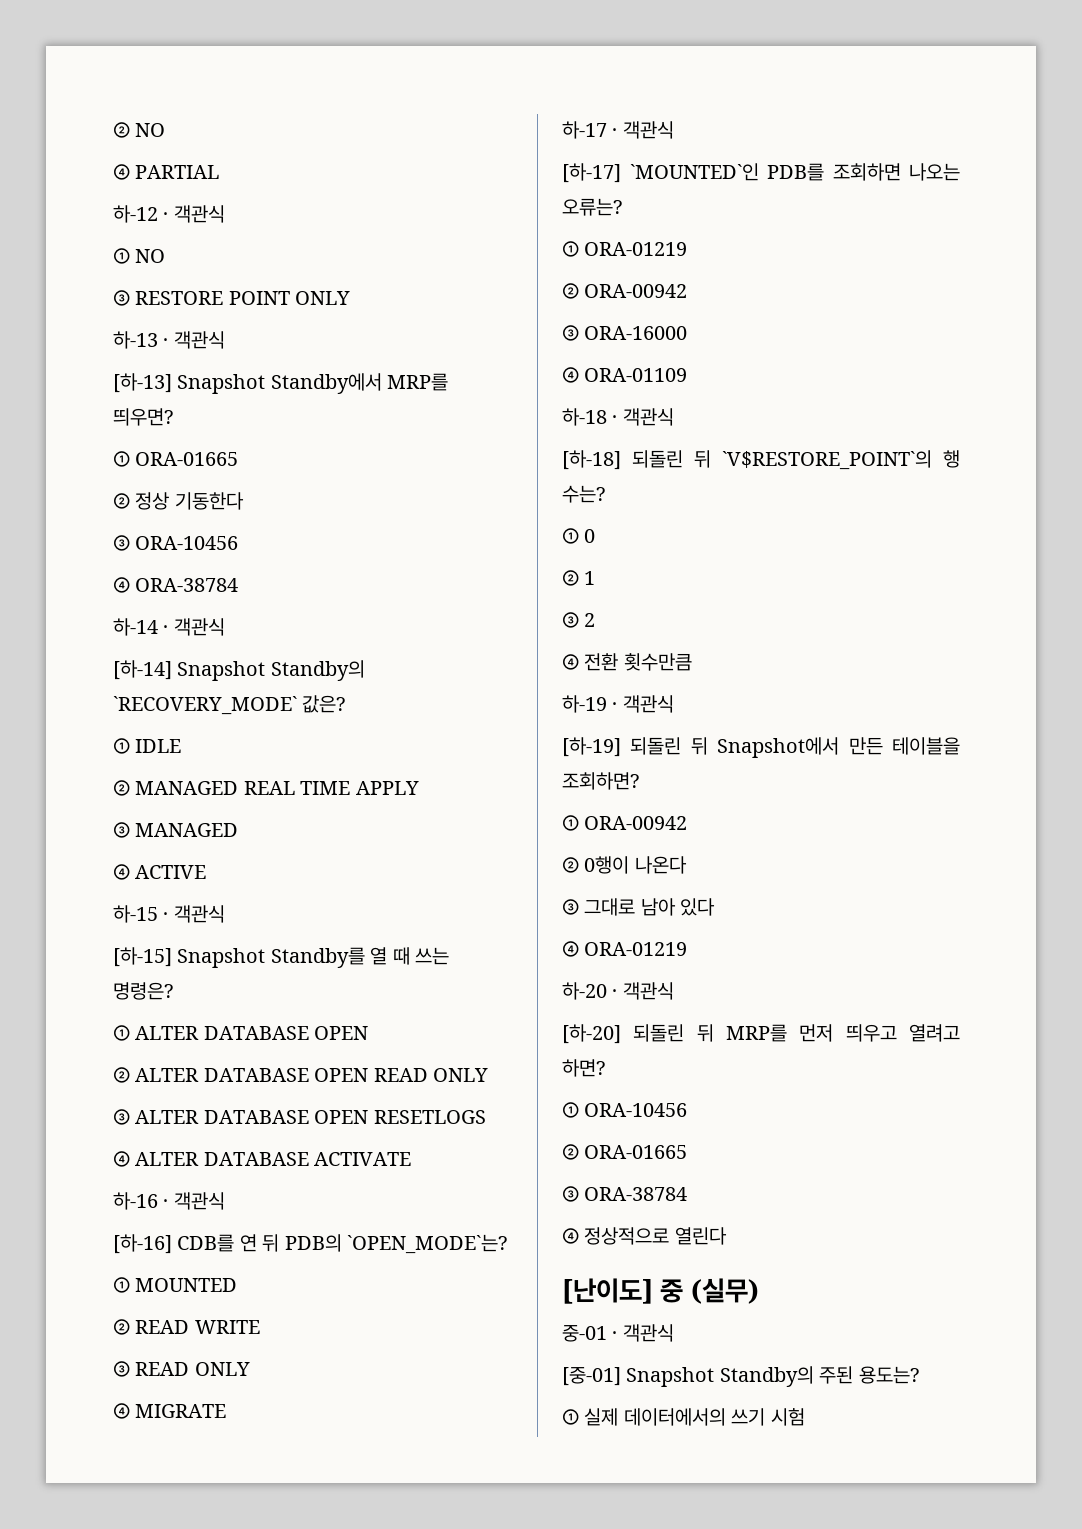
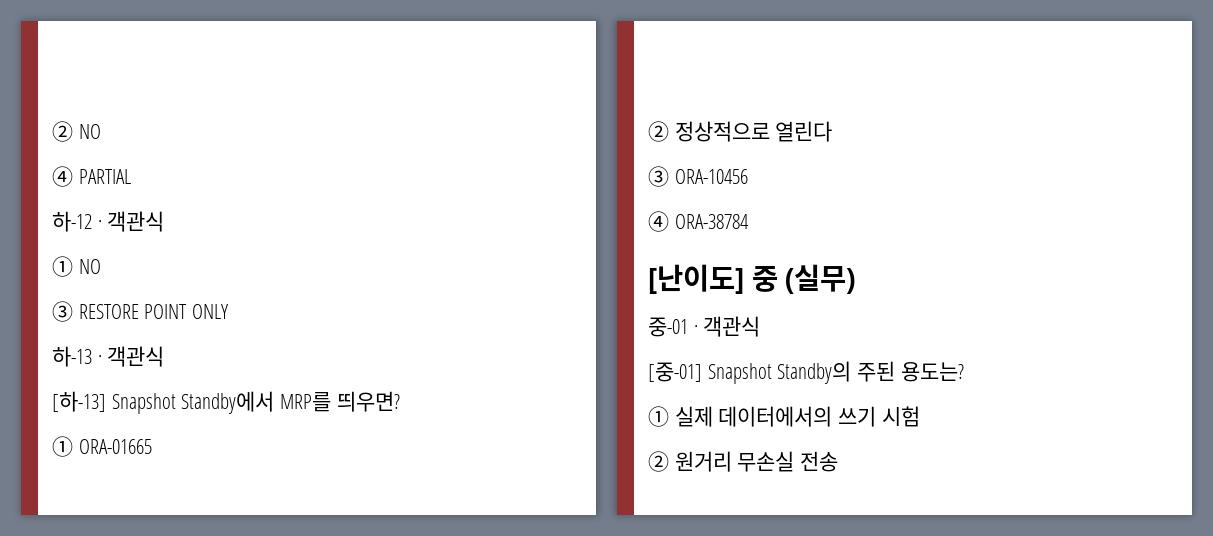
- ② 정상 기동한다
+ ② 정상적으로 열린다
- 하-14 · 객관식
- [하-14] Snapshot Standby의 `RECOVERY_MODE` 값은?
- ① IDLE
- ② MANAGED REAL TIME APPLY
- ③ MANAGED
- ④ ACTIVE
- 하-15 · 객관식
- [하-15] Snapshot Standby를 열 때 쓰는 명령은?
- ① ALTER DATABASE OPEN
- ② ALTER DATABASE OPEN READ ONLY
- ③ ALTER DATABASE OPEN RESETLOGS
- ④ ALTER DATABASE ACTIVATE
- 하-16 · 객관식
- [하-16] CDB를 연 뒤 PDB의 `OPEN_MODE`는?
- ① MOUNTED
- ② READ WRITE
- ③ READ ONLY
- ④ MIGRATE
- 하-17 · 객관식
- [하-17] `MOUNTED`인 PDB를 조회하면 나오는 오류는?
- ① ORA-01219
- ② ORA-00942
- ③ ORA-16000
- ④ ORA-01109
- 하-18 · 객관식
- [하-18] 되돌린 뒤 `V$RESTORE_POINT`의 행 수는?
- ① 0
- ② 1
- ③ 2
- ④ 전환 횟수만큼
- 하-19 · 객관식
- [하-19] 되돌린 뒤 Snapshot에서 만든 테이블을 조회하면?
- ① ORA-00942
- ② 0행이 나온다
- ③ 그대로 남아 있다
- ④ ORA-01219
- 하-20 · 객관식
- [하-20] 되돌린 뒤 MRP를 먼저 띄우고 열려고 하면?
- ① ORA-10456
- ② ORA-01665
- ③ ORA-38784
- ④ 정상적으로 열린다
+ ② 원거리 무손실 전송

